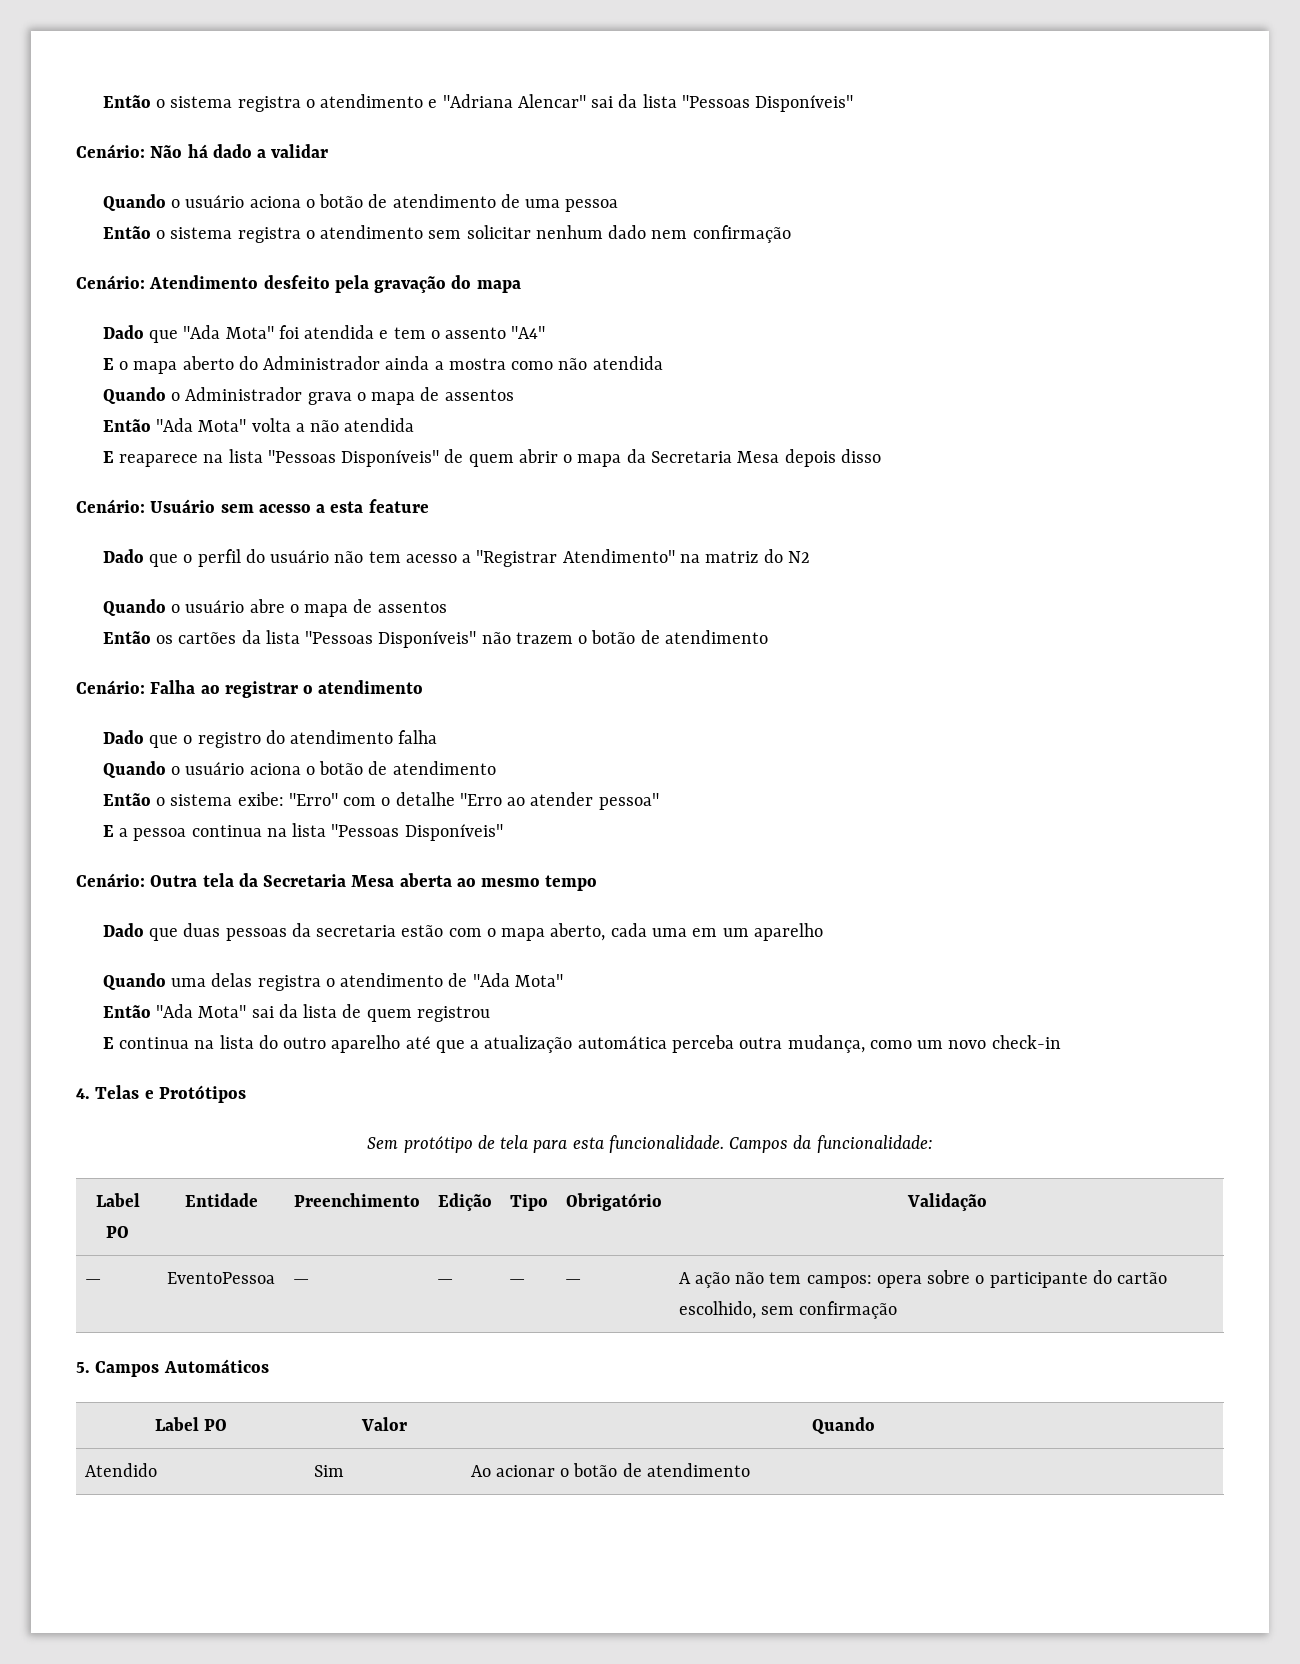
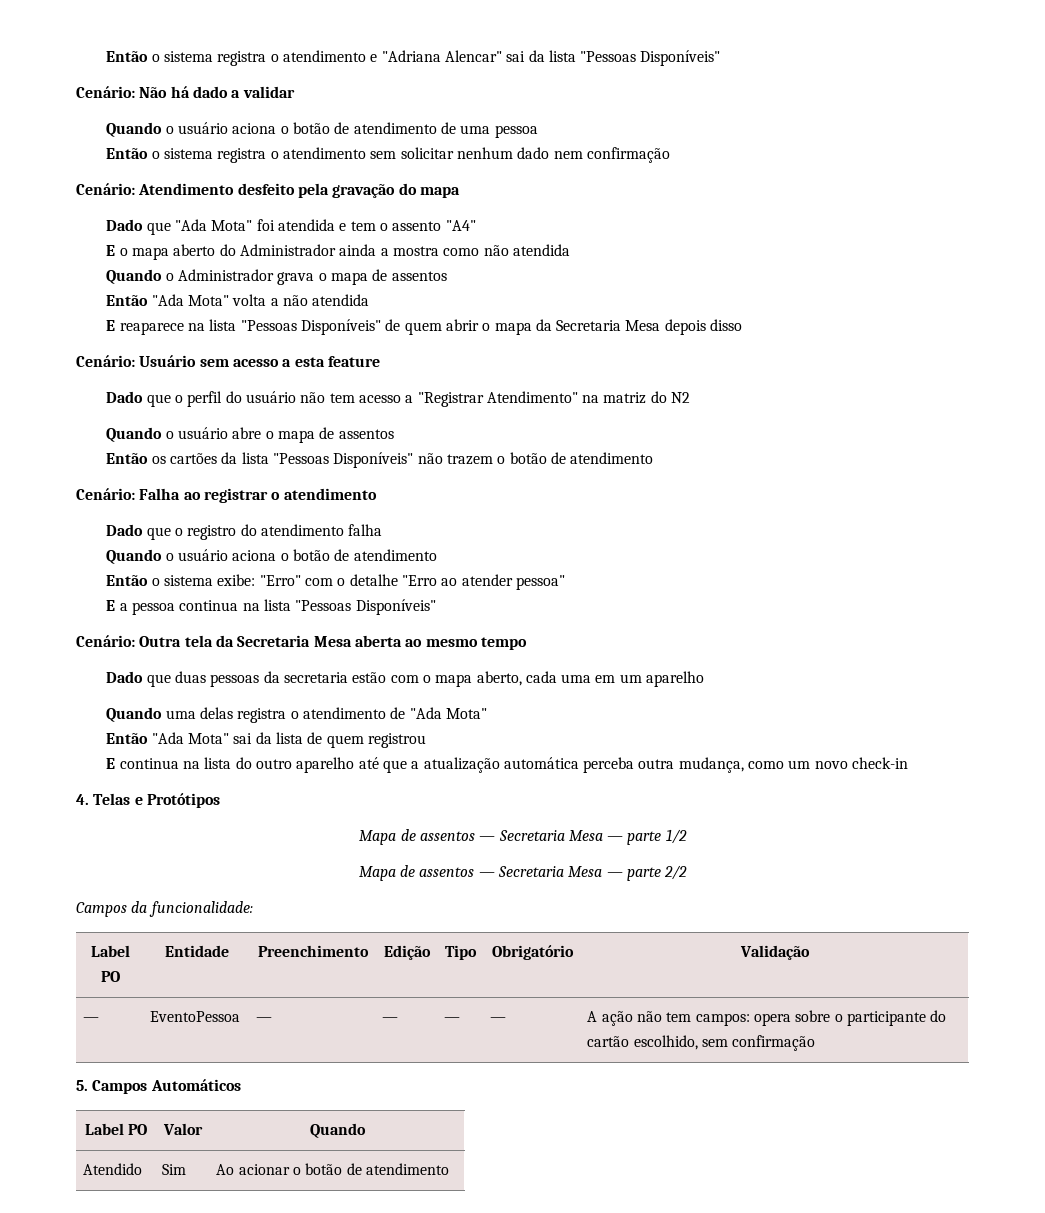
- Sem protótipo de tela para esta funcionalidade. Campos da funcionalidade:
+ Mapa de assentos — Secretaria Mesa — parte 1/2
+ Mapa de assentos — Secretaria Mesa — parte 2/2
+ Campos da funcionalidade:

